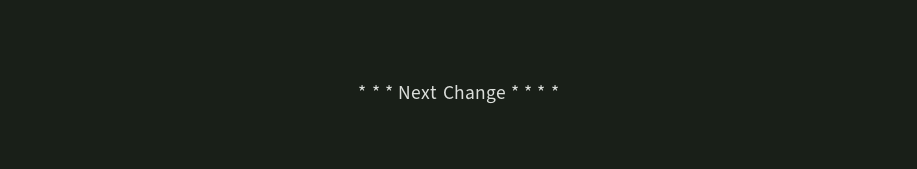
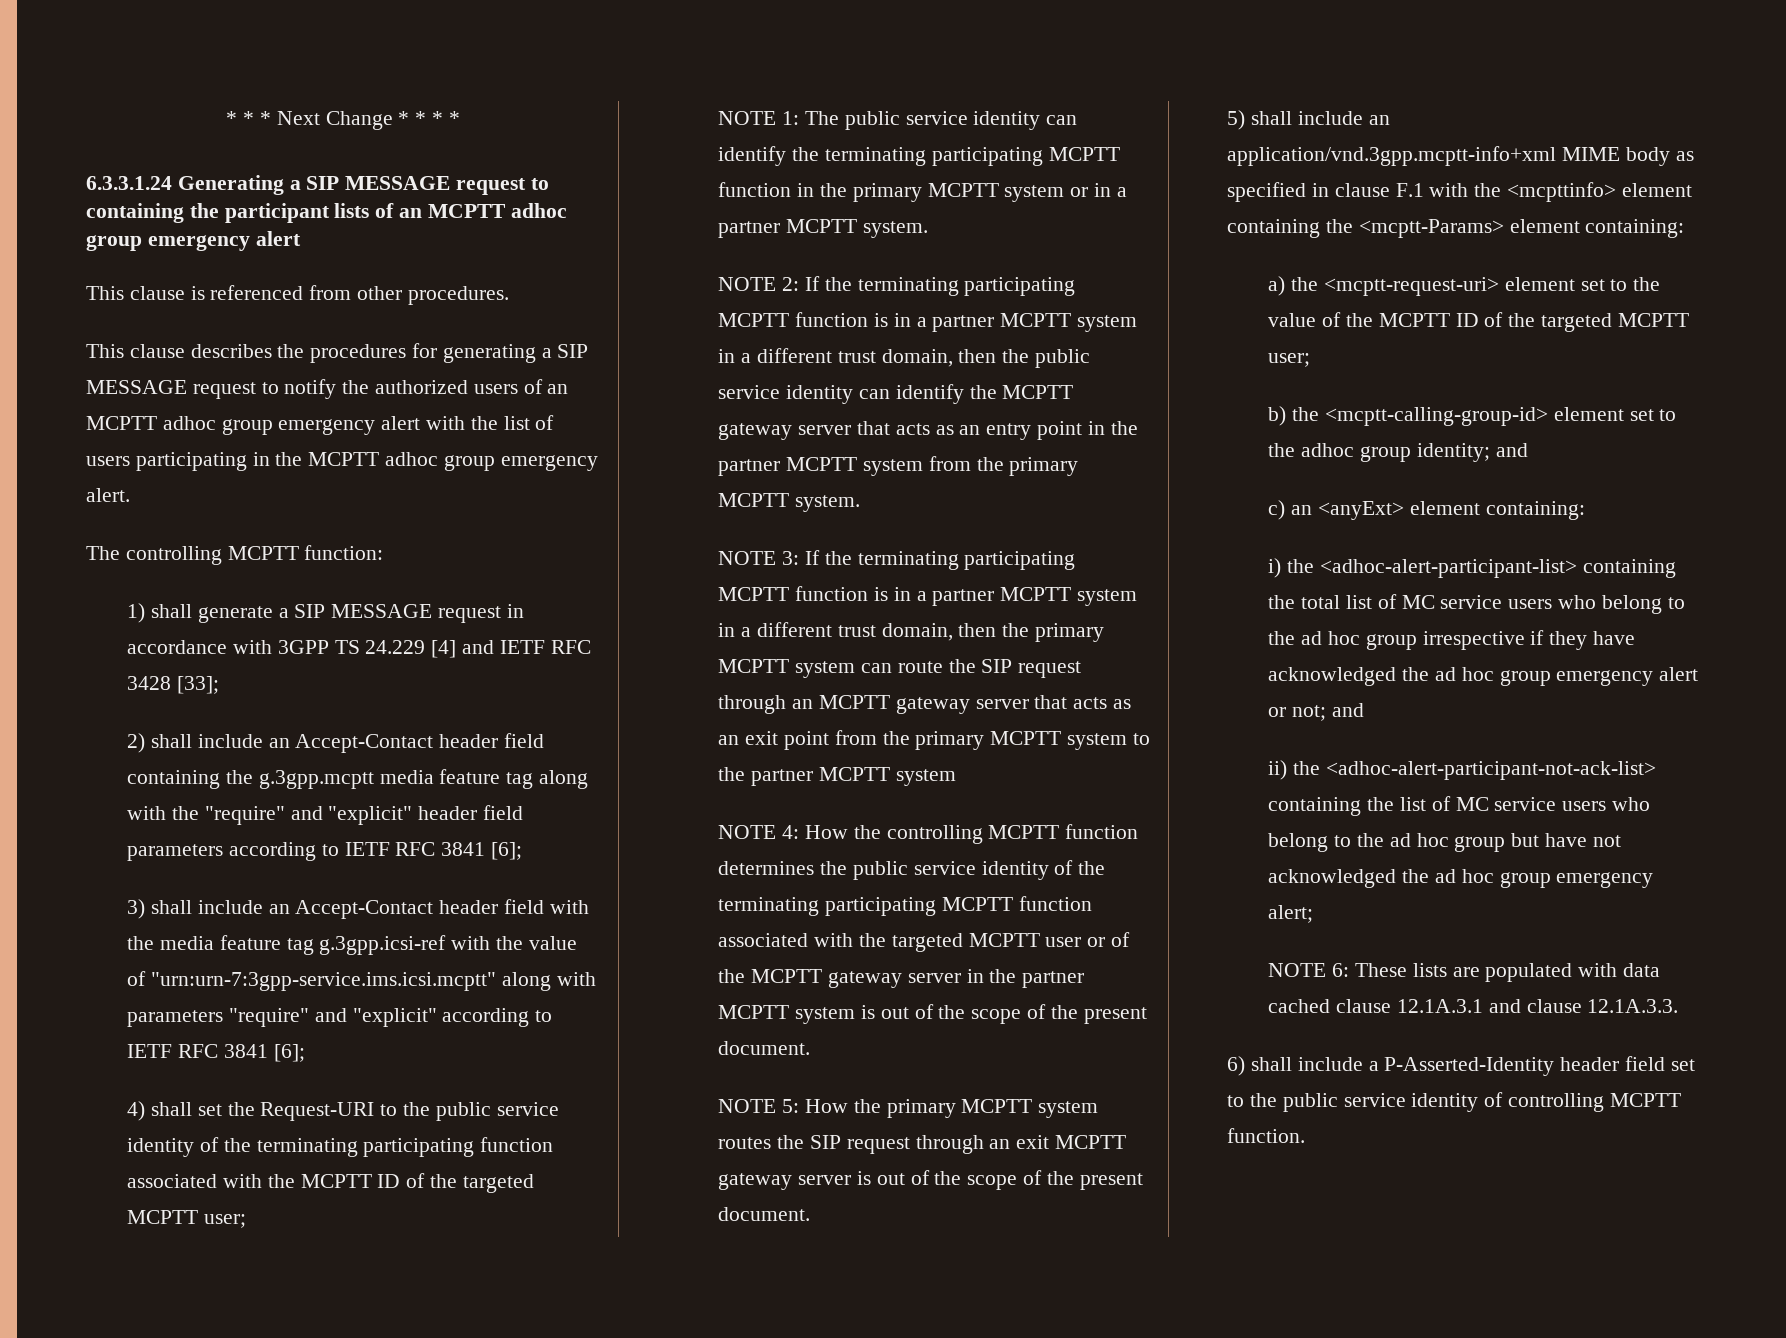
+ 6.3.3.1.24 Generating a SIP MESSAGE request to containing the participant lists of an MCPTT adhoc group emergency alert
+ This clause is referenced from other procedures.
+ This clause describes the procedures for generating a SIP MESSAGE request to notify the authorized users of an MCPTT adhoc group emergency alert with the list of users participating in the MCPTT adhoc group emergency alert.
+ The controlling MCPTT function:
+ 1) shall generate a SIP MESSAGE request in accordance with 3GPP TS 24.229 [4] and IETF RFC 3428 [33];
+ 2) shall include an Accept-Contact header field containing the g.3gpp.mcptt media feature tag along with the "require" and "explicit" header field parameters according to IETF RFC 3841 [6];
+ 3) shall include an Accept-Contact header field with the media feature tag g.3gpp.icsi-ref with the value of "urn:urn-7:3gpp-service.ims.icsi.mcptt" along with parameters "require" and "explicit" according to IETF RFC 3841 [6];
+ 4) shall set the Request-URI to the public service identity of the terminating participating function associated with the MCPTT ID of the targeted MCPTT user;
+ NOTE 1: The public service identity can identify the terminating participating MCPTT function in the primary MCPTT system or in a partner MCPTT system.
+ NOTE 2: If the terminating participating MCPTT function is in a partner MCPTT system in a different trust domain, then the public service identity can identify the MCPTT gateway server that acts as an entry point in the partner MCPTT system from the primary MCPTT system.
+ NOTE 3: If the terminating participating MCPTT function is in a partner MCPTT system in a different trust domain, then the primary MCPTT system can route the SIP request through an MCPTT gateway server that acts as an exit point from the primary MCPTT system to the partner MCPTT system
+ NOTE 4: How the controlling MCPTT function determines the public service identity of the terminating participating MCPTT function associated with the targeted MCPTT user or of the MCPTT gateway server in the partner MCPTT system is out of the scope of the present document.
+ NOTE 5: How the primary MCPTT system routes the SIP request through an exit MCPTT gateway server is out of the scope of the present document.
+ 5) shall include an application/vnd.3gpp.mcptt-info+xml MIME body as specified in clause F.1 with the <mcpttinfo> element containing the <mcptt-Params> element containing:
+ a) the <mcptt-request-uri> element set to the value of the MCPTT ID of the targeted MCPTT user;
+ b) the <mcptt-calling-group-id> element set to the adhoc group identity; and
+ c) an <anyExt> element containing:
+ i) the <adhoc-alert-participant-list> containing the total list of MC service users who belong to the ad hoc group irrespective if they have acknowledged the ad hoc group emergency alert or not; and
+ ii) the <adhoc-alert-participant-not-ack-list> containing the list of MC service users who belong to the ad hoc group but have not acknowledged the ad hoc group emergency alert;
+ NOTE 6: These lists are populated with data cached clause 12.1A.3.1 and clause 12.1A.3.3.
+ 6) shall include a P-Asserted-Identity header field set to the public service identity of controlling MCPTT function.

